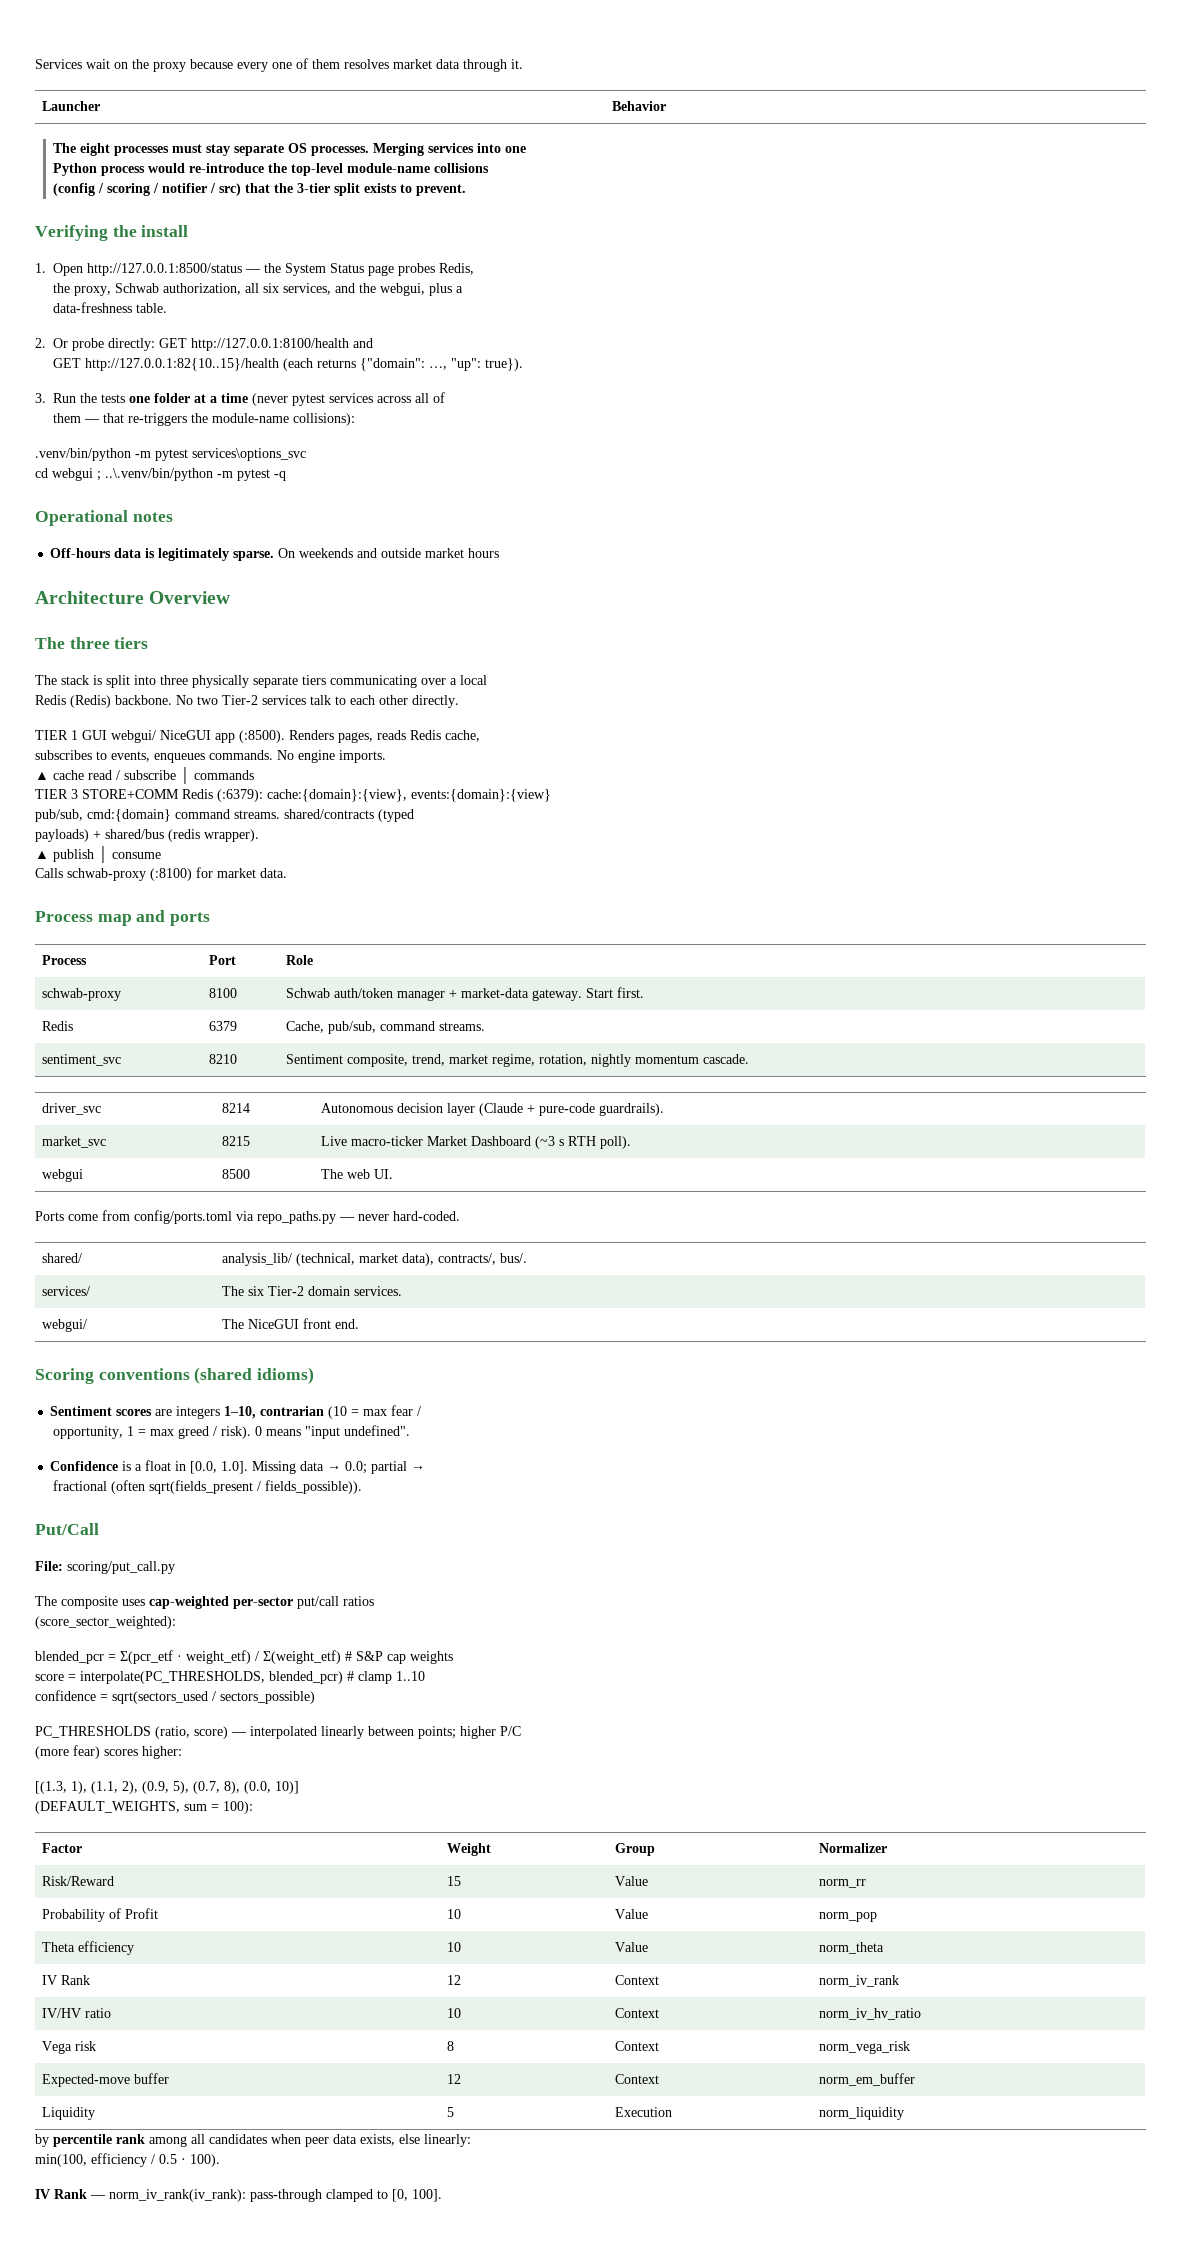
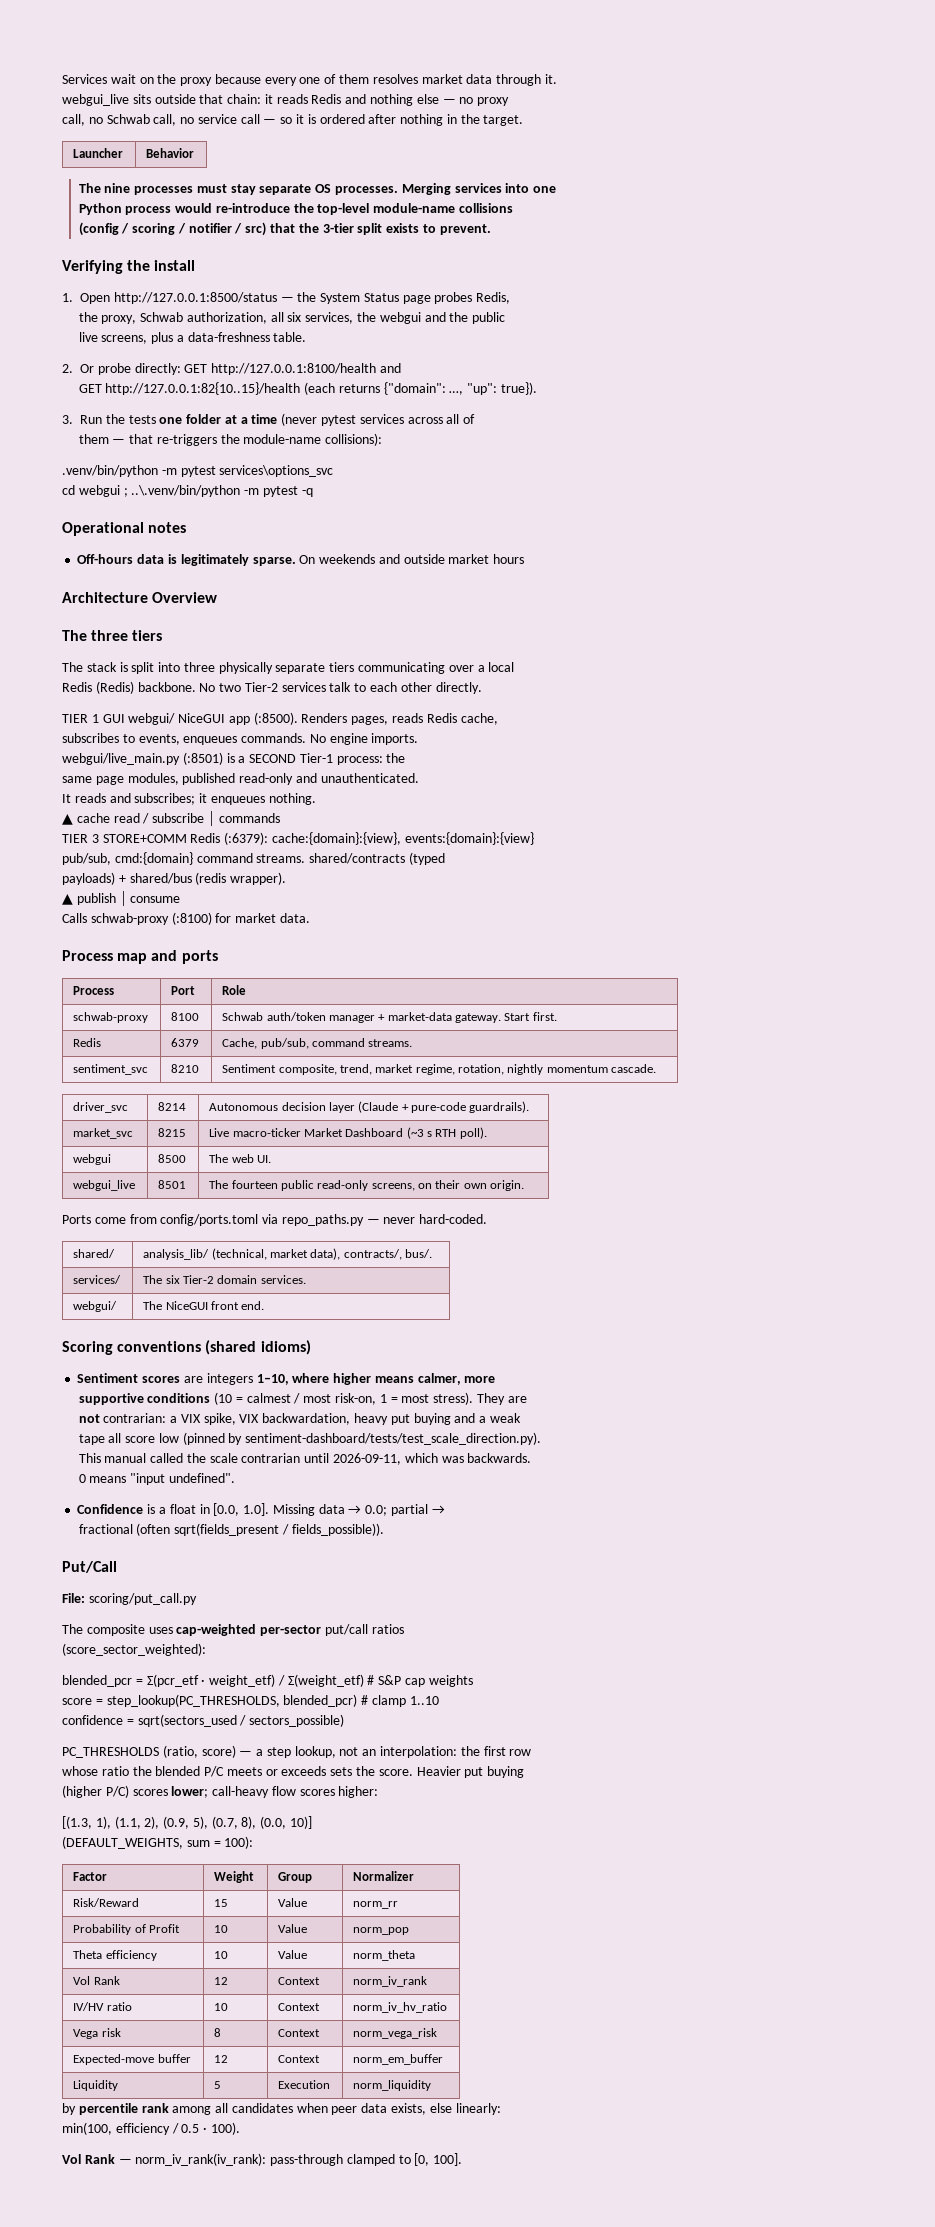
+ webgui_live sits outside that chain: it reads Redis and nothing else — no proxy
+ call, no Schwab call, no service call — so it is ordered after nothing in the target.
- The eight processes must stay separate OS processes.
+ The nine processes must stay separate OS processes.
- the proxy, Schwab authorization, all six services, and the webgui, plus a
- data-freshness table.
+ the proxy, Schwab authorization, all six services, the webgui and the public
+ live screens, plus a data-freshness table.
+ webgui/live_main.py (:8501) is a SECOND Tier-1 process: the
+ same page modules, published read-only and unauthenticated.
+ It reads and subscribes; it enqueues nothing.
+ webgui_live | 8501 | The fourteen public read-only screens, on their own origin.
- Sentiment scores are integers 1–10, contrarian (10 = max fear /
- opportunity, 1 = max greed / risk). 0 means "input undefined".
+ Sentiment scores are integers 1–10, where higher means calmer, more
+ supportive conditions (10 = calmest / most risk-on, 1 = most stress). They are
+ not contrarian: a VIX spike, VIX backwardation, heavy put buying and a weak
+ tape all score low (pinned by sentiment-dashboard/tests/test_scale_direction.py).
+ This manual called the scale contrarian until 2026-09-11, which was backwards.
+ 0 means "input undefined".
- score = interpolate(PC_THRESHOLDS, blended_pcr) # clamp 1..10
+ score = step_lookup(PC_THRESHOLDS, blended_pcr) # clamp 1..10
- PC_THRESHOLDS (ratio, score) — interpolated linearly between points; higher P/C
- (more fear) scores higher:
+ PC_THRESHOLDS (ratio, score) — a step lookup, not an interpolation: the first row
+ whose ratio the blended P/C meets or exceeds sets the score. Heavier put buying
+ (higher P/C) scores lower; call-heavy flow scores higher:
- IV Rank | 12 | Context | norm_iv_rank
+ Vol Rank | 12 | Context | norm_iv_rank
- IV Rank — norm_iv_rank(iv_rank): pass-through clamped to [0, 100].
+ Vol Rank — norm_iv_rank(iv_rank): pass-through clamped to [0, 100].

